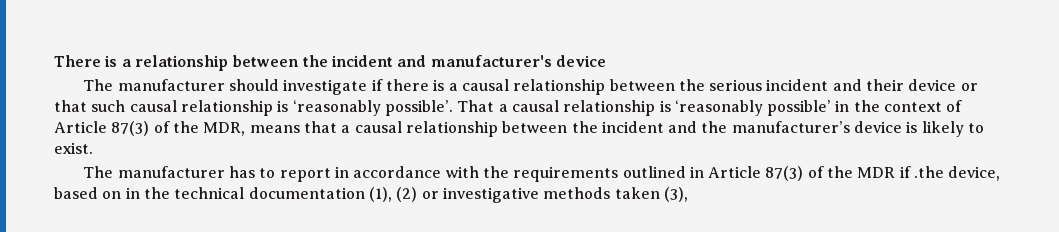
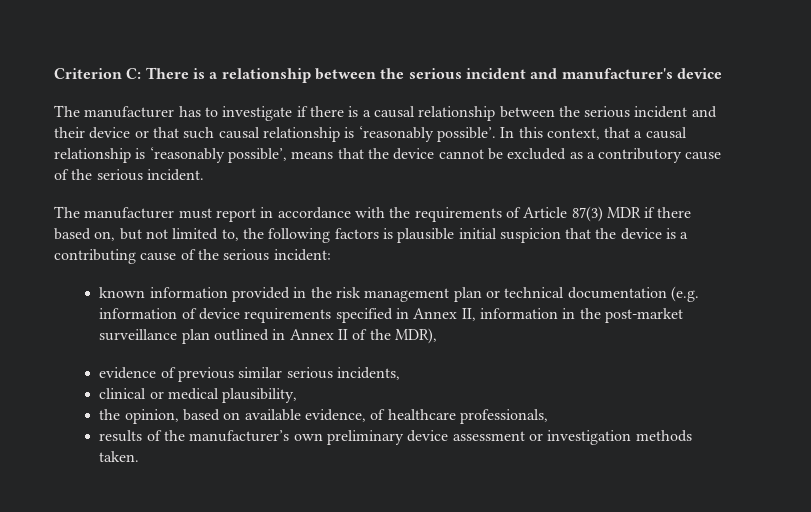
- There is a relationship between the incident and manufacturer's device
+ Criterion C: There is a relationship between the serious incident and manufacturer's device
- The manufacturer should investigate if there is a causal relationship between the serious incident and their device or that such causal relationship is ‘reasonably possible’.
+ The manufacturer has to investigate if there is a causal relationship between the serious incident and their device or that such causal relationship is ‘reasonably possible’.
- That a causal relationship is ‘reasonably possible’ in the context of Article 87(3) of the MDR, means that a causal relationship between the incident and the manufacturer’s device is likely to exist.
- The manufacturer has to report in accordance with the requirements outlined in Article 87(3) of the MDR if .the device, based on in the technical documentation (1), (2) or investigative methods taken (3),
+ In this context, that a causal relationship is ‘reasonably possible’, means that the device cannot be excluded as a contributory cause of the serious incident.
+ The manufacturer must report in accordance with the requirements of Article 87(3) MDR if there based on, but not limited to, the following factors is plausible initial suspicion that the device is a contributing cause of the serious incident:
+ known information provided in the risk management plan or technical documentation (e.g. information of device requirements specified in Annex II, information in the post-market surveillance plan outlined in Annex II of the MDR),
+ evidence of previous similar serious incidents,
+ clinical or medical plausibility,
+ the opinion, based on available evidence, of healthcare professionals,
+ results of the manufacturer’s own preliminary device assessment or investigation methods taken.

